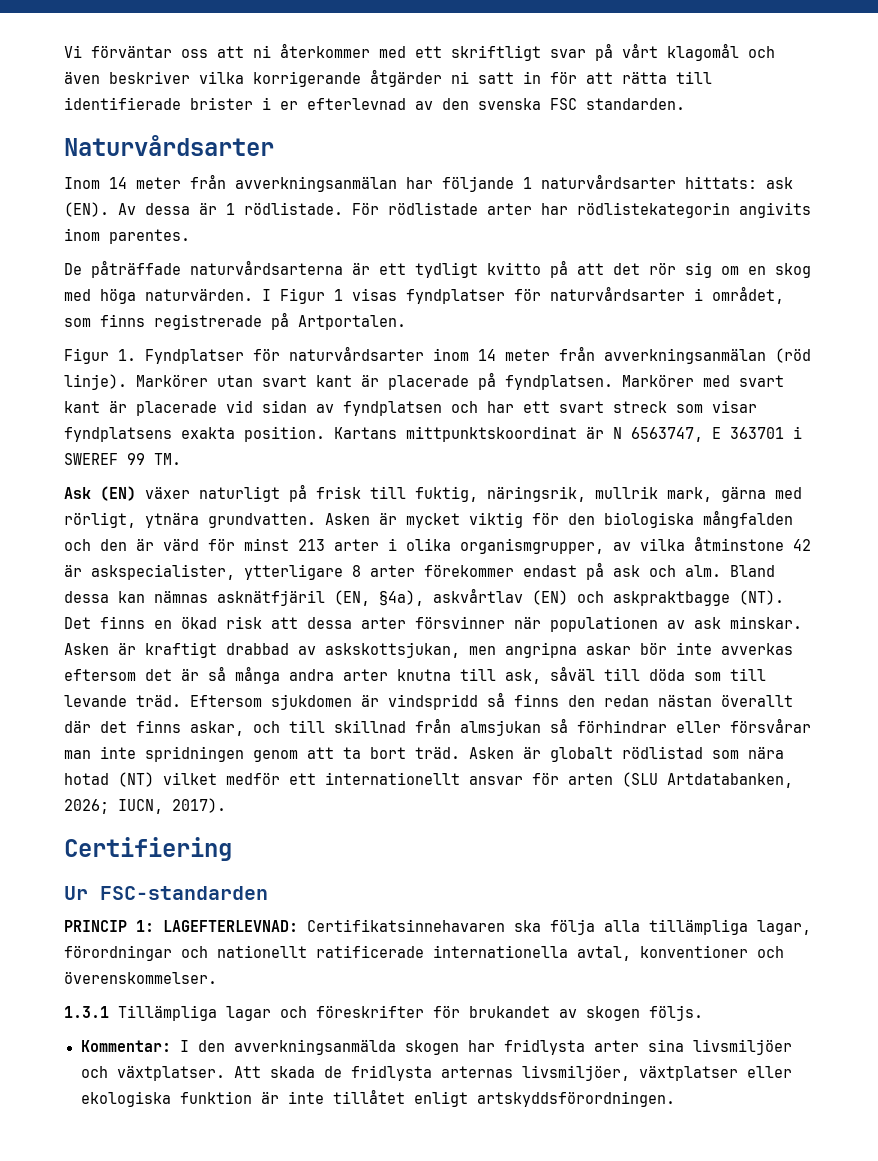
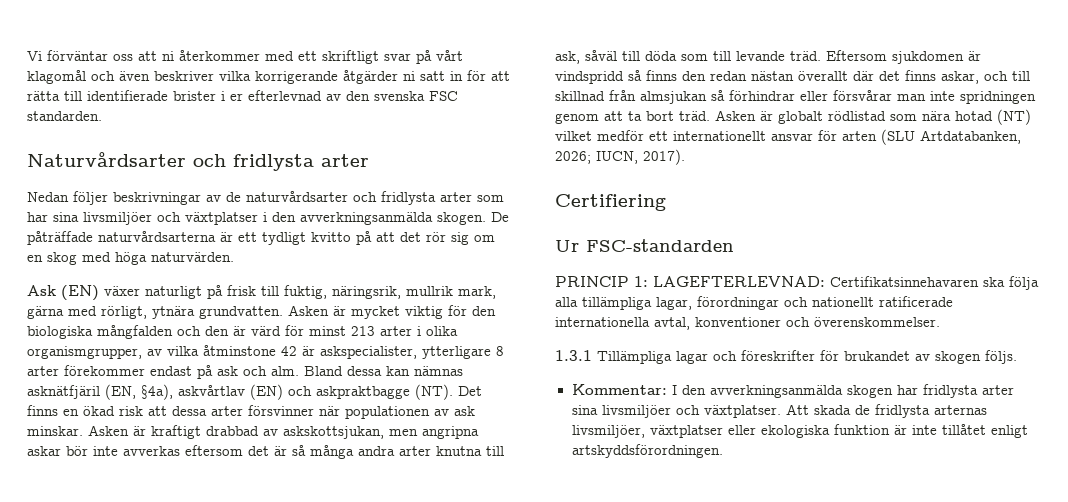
- Naturvårdsarter
- Inom 14 meter från avverkningsanmälan har följande 1 naturvårdsarter hittats: ask (EN). Av dessa är 1 rödlistade. För rödlistade arter har rödlistekategorin angivits inom parentes.
- De påträffade naturvårdsarterna är ett tydligt kvitto på att det rör sig om en skog med höga naturvärden. I Figur 1 visas fyndplatser för naturvårdsarter i området, som finns registrerade på Artportalen.
- Figur 1. Fyndplatser för naturvårdsarter inom 14 meter från avverkningsanmälan (röd linje). Markörer utan svart kant är placerade på fyndplatsen. Markörer med svart kant är placerade vid sidan av fyndplatsen och har ett svart streck som visar fyndplatsens exakta position. Kartans mittpunktskoordinat är N 6563747, E 363701 i SWEREF 99 TM.
+ Naturvårdsarter och fridlysta arter
+ Nedan följer beskrivningar av de naturvårdsarter och fridlysta arter som har sina livsmiljöer och växtplatser i den avverkningsanmälda skogen. De påträffade naturvårdsarterna är ett tydligt kvitto på att det rör sig om en skog med höga naturvärden.

